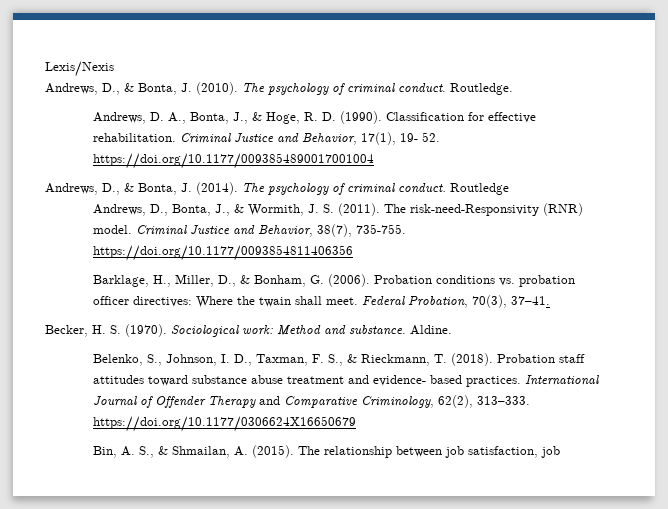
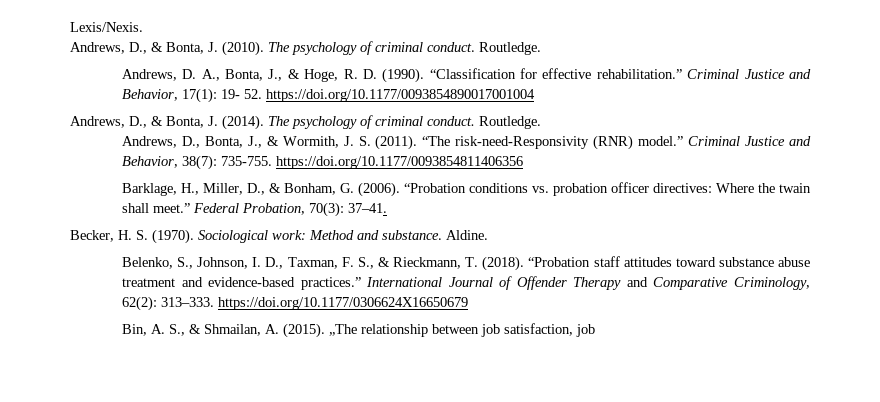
- Lexis/Nexis
+ Lexis/Nexis.
- Classification for effective rehabilitation. Criminal Justice and Behavior, 17(1), 19- 52. https://doi.org/10.1177/0093854890017001004
+ “Classification for effective rehabilitation.” Criminal Justice and Behavior, 17(1): 19- 52. https://doi.org/10.1177/0093854890017001004
- Andrews, D., & Bonta, J. (2014). The psychology of criminal conduct. Routledge
+ Andrews, D., & Bonta, J. (2014). The psychology of criminal conduct. Routledge.
- The risk-need-Responsivity (RNR) model. Criminal Justice and Behavior, 38(7), 735-755. https://doi.org/10.1177/0093854811406356
+ “The risk-need-Responsivity (RNR) model.” Criminal Justice and Behavior, 38(7): 735-755. https://doi.org/10.1177/0093854811406356
- Probation conditions vs. probation officer directives: Where the twain shall meet.
+ “Probation conditions vs. probation officer directives: Where the twain shall meet.”
- Federal Probation, 70(3), 37–41.
+ Federal Probation, 70(3): 37–41.
- Probation staff attitudes toward substance abuse treatment and evidence- based practices.
+ “Probation staff attitudes toward substance abuse treatment and evidence-based practices.”
- International Journal of Offender Therapy and Comparative Criminology, 62(2), 313–333. https://doi.org/10.1177/0306624X16650679
+ International Journal of Offender Therapy and Comparative Criminology, 62(2): 313–333. https://doi.org/10.1177/0306624X16650679
- The relationship between job satisfaction, job
+ „The relationship between job satisfaction, job

